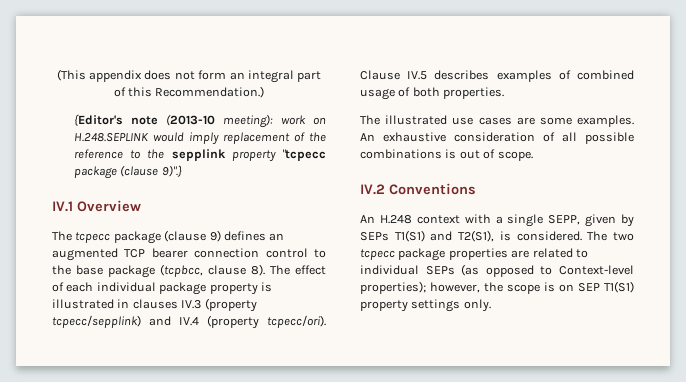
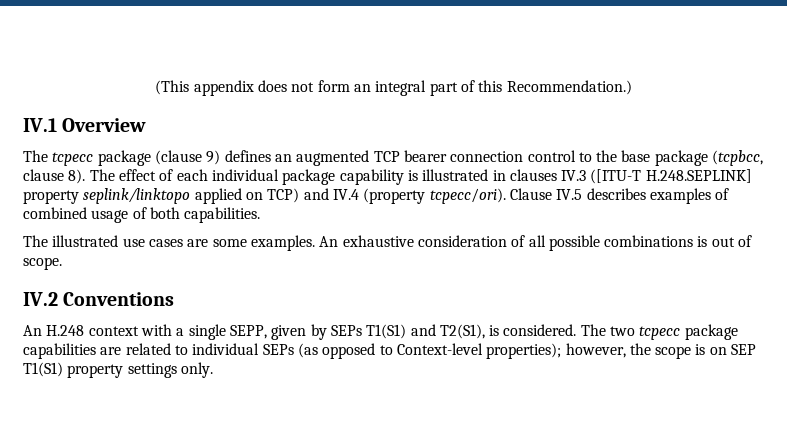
- {Editor's note (2013-10 meeting): work on H.248.SEPLINK would imply replacement of the reference to the sepplink property "tcpecc package (clause 9)".}
- The effect of each individual package property is illustrated in clauses IV.3 (property tcpecc/sepplink) and IV.4 (property tcpecc/ori).
+ The effect of each individual package capability is illustrated in clauses IV.3 ([ITU-T H.248.SEPLINK] property seplink/linktopo applied on TCP) and IV.4 (property tcpecc/ori).
- Clause IV.5 describes examples of combined usage of both properties.
+ Clause IV.5 describes examples of combined usage of both capabilities.
- The two tcpecc package properties are related to individual SEPs (as opposed to Context-level properties); however, the scope is on SEP T1(S1) property settings only.
+ The two tcpecc package capabilities are related to individual SEPs (as opposed to Context-level properties); however, the scope is on SEP T1(S1) property settings only.

